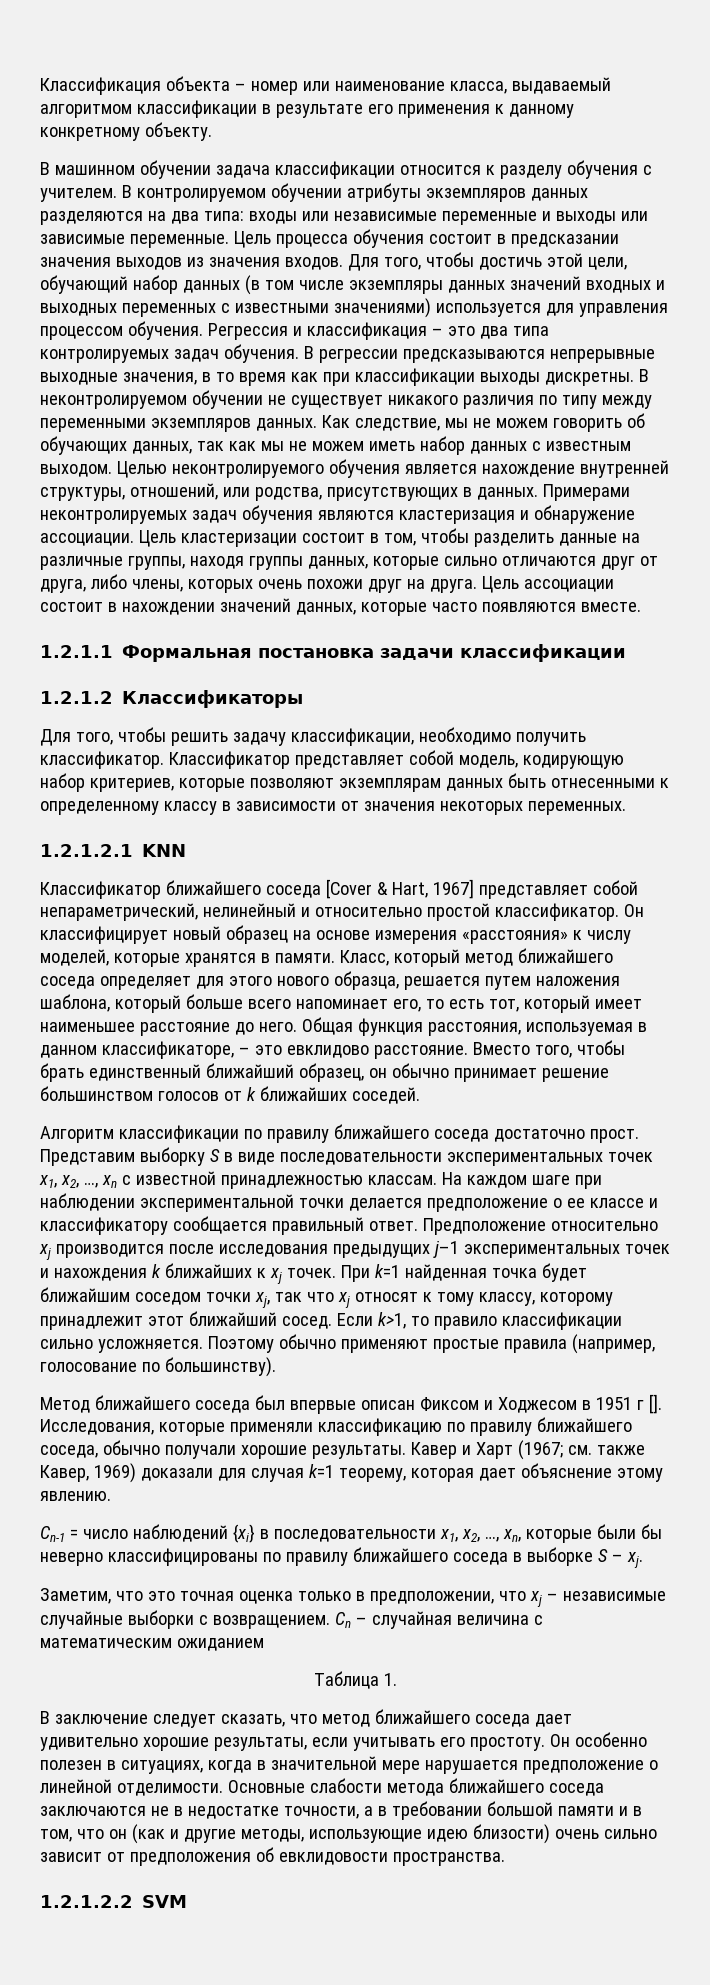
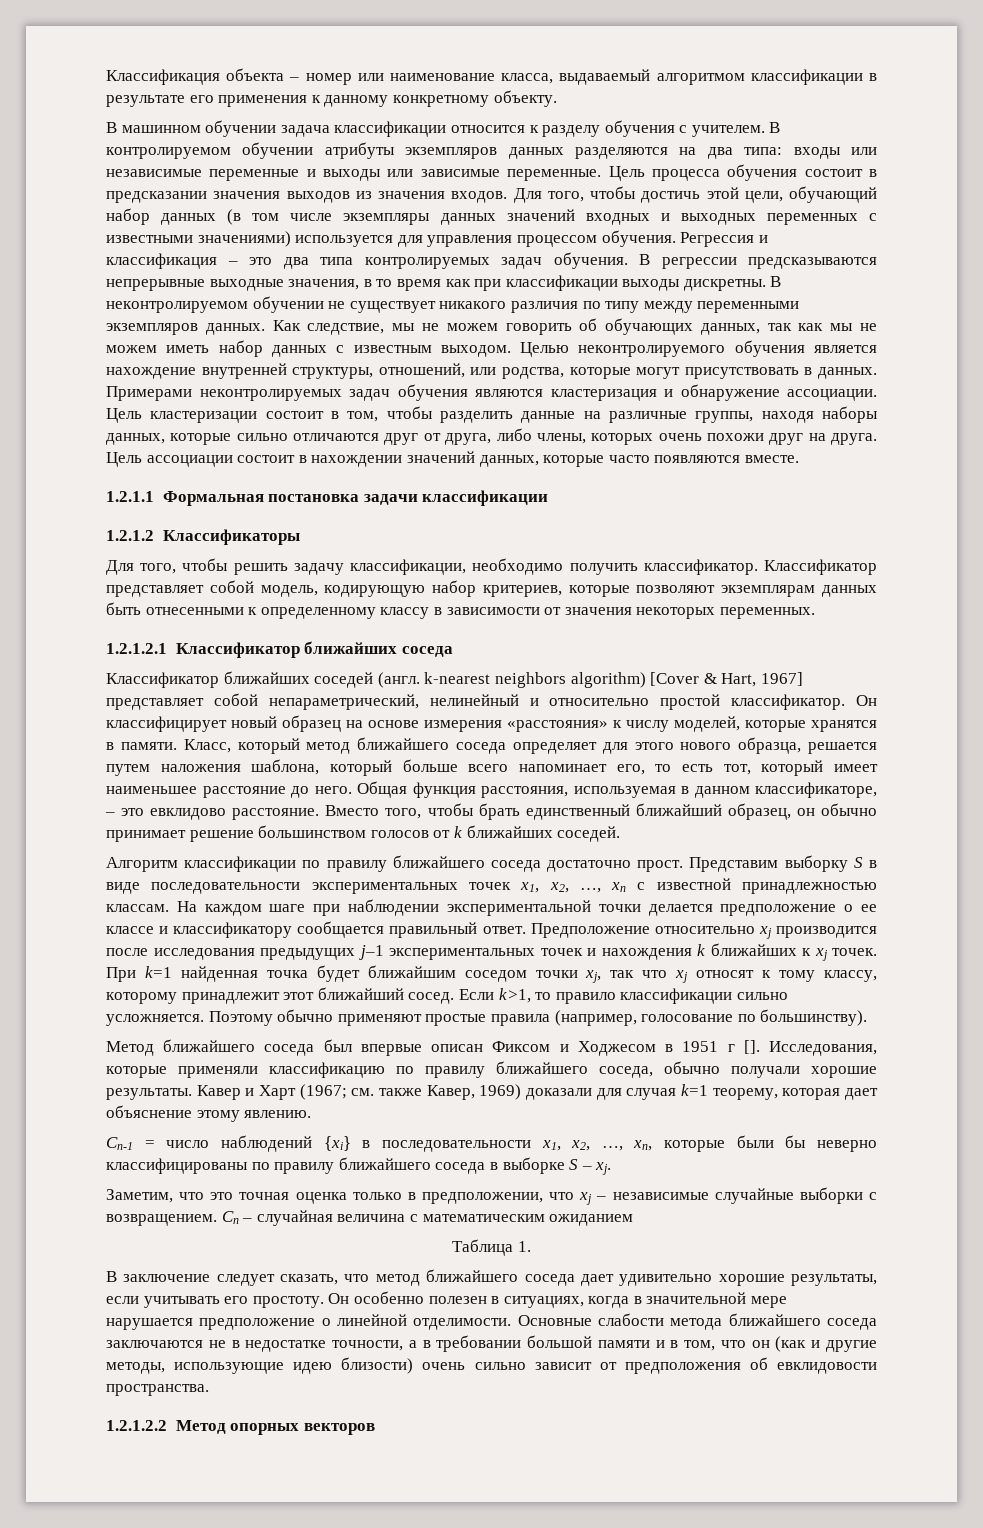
- Целью неконтролируемого обучения является нахождение внутренней структуры, отношений, или родства, присутствующих в данных.
+ Целью неконтролируемого обучения является нахождение внутренней структуры, отношений, или родства, которые могут присутствовать в данных.
- Цель кластеризации состоит в том, чтобы разделить данные на различные группы, находя группы данных, которые сильно отличаются друг от друга, либо члены, которых очень похожи друг на друга.
+ Цель кластеризации состоит в том, чтобы разделить данные на различные группы, находя наборы данных, которые сильно отличаются друг от друга, либо члены, которых очень похожи друг на друга.
- 1.2.1.2.1 KNN
- Классификатор ближайшего соседа [Cover & Hart, 1967] представляет собой непараметрический, нелинейный и относительно простой классификатор.
+ 1.2.1.2.1 Классификатор ближайших соседа
+ Классификатор ближайших соседей (англ. k-nearest neighbors algorithm) [Cover & Hart, 1967] представляет собой непараметрический, нелинейный и относительно простой классификатор.
- 1.2.1.2.2 SVM
+ 1.2.1.2.2 Метод опорных векторов

